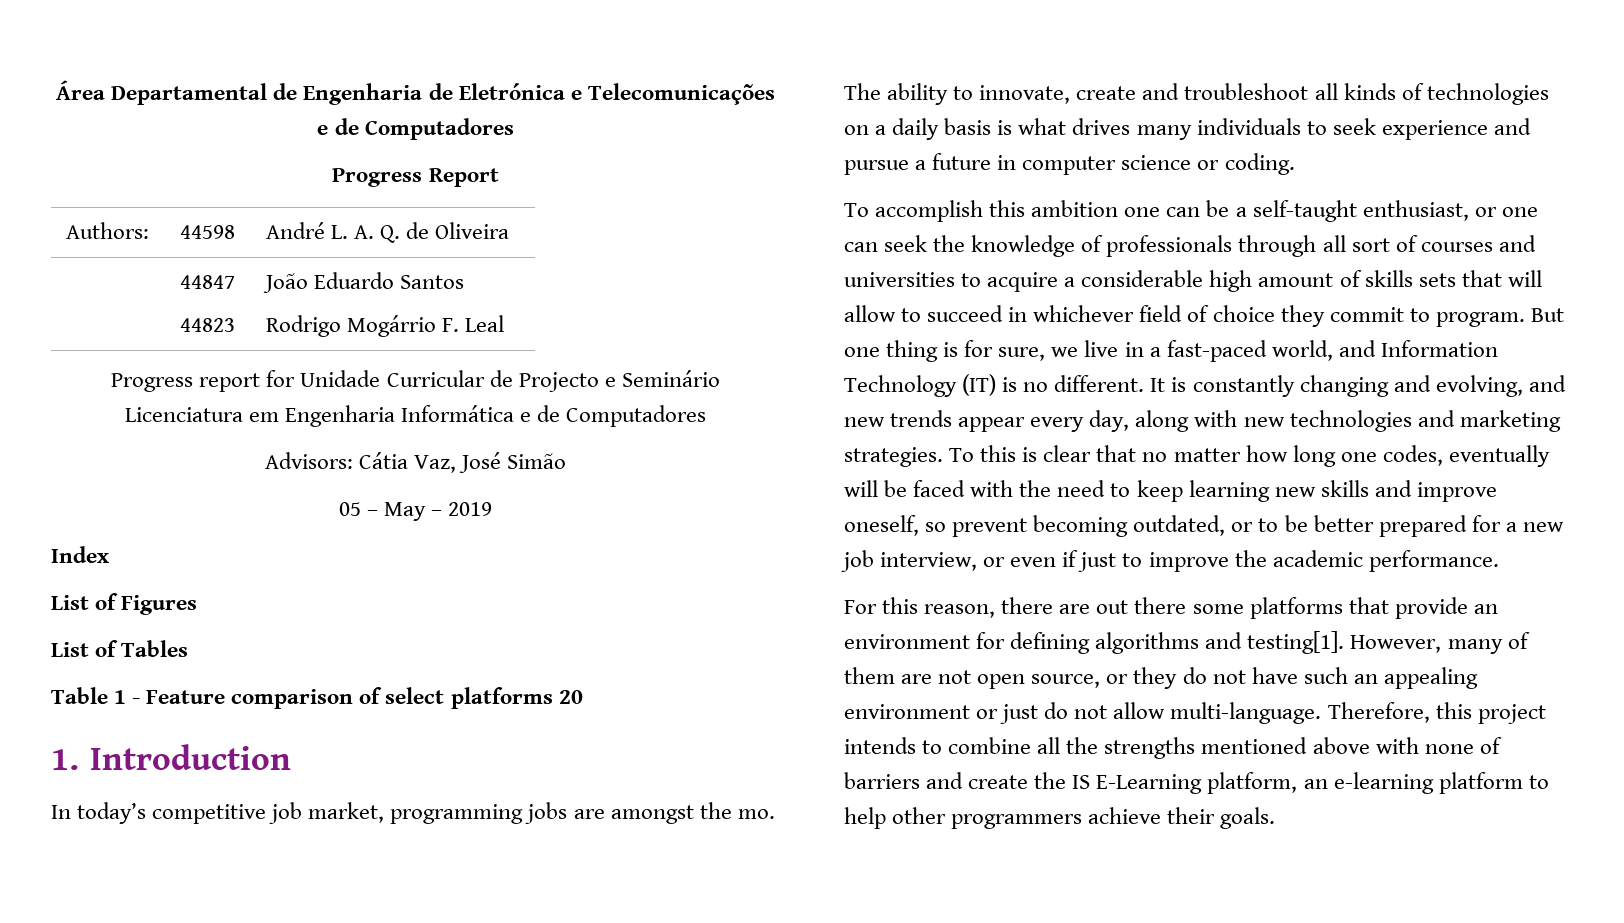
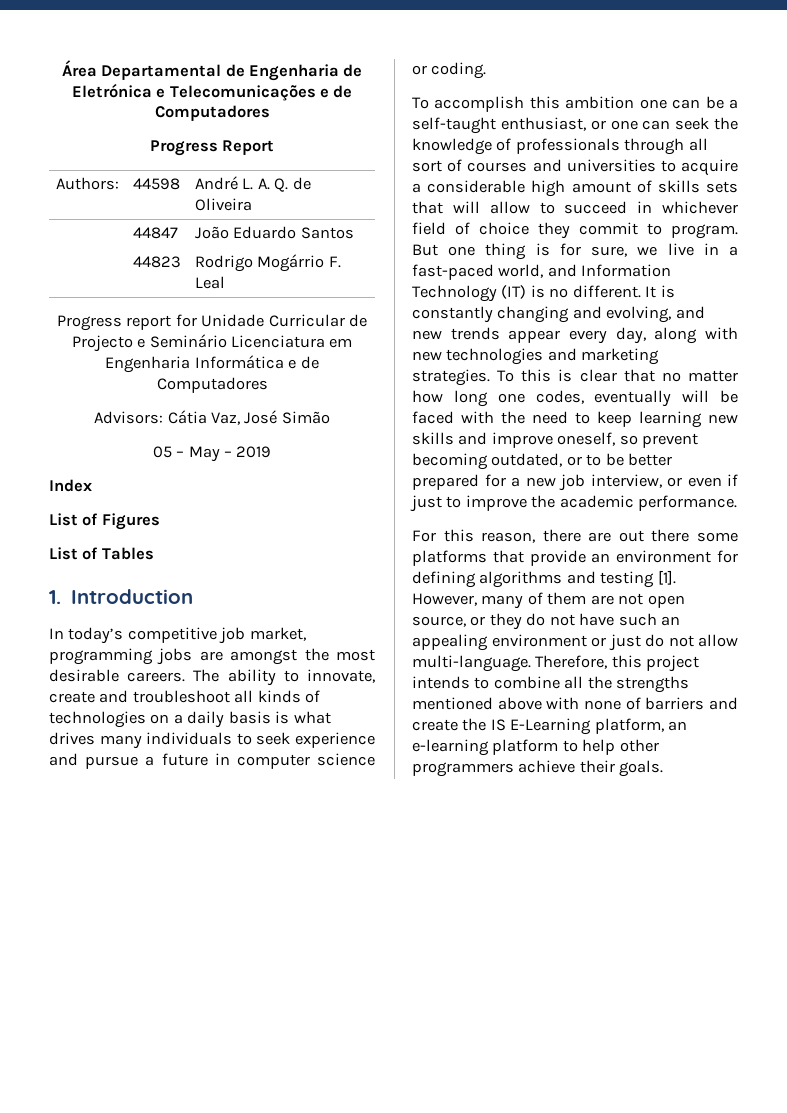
- Table 1 - Feature comparison of select platforms 20
- In today’s competitive job market, programming jobs are amongst the mo.
+ In today’s competitive job market, programming jobs are amongst the most desirable careers.
- For this reason, there are out there some platforms that provide an environment for defining algorithms and testing[1].
+ For this reason, there are out there some platforms that provide an environment for defining algorithms and testing [1].

